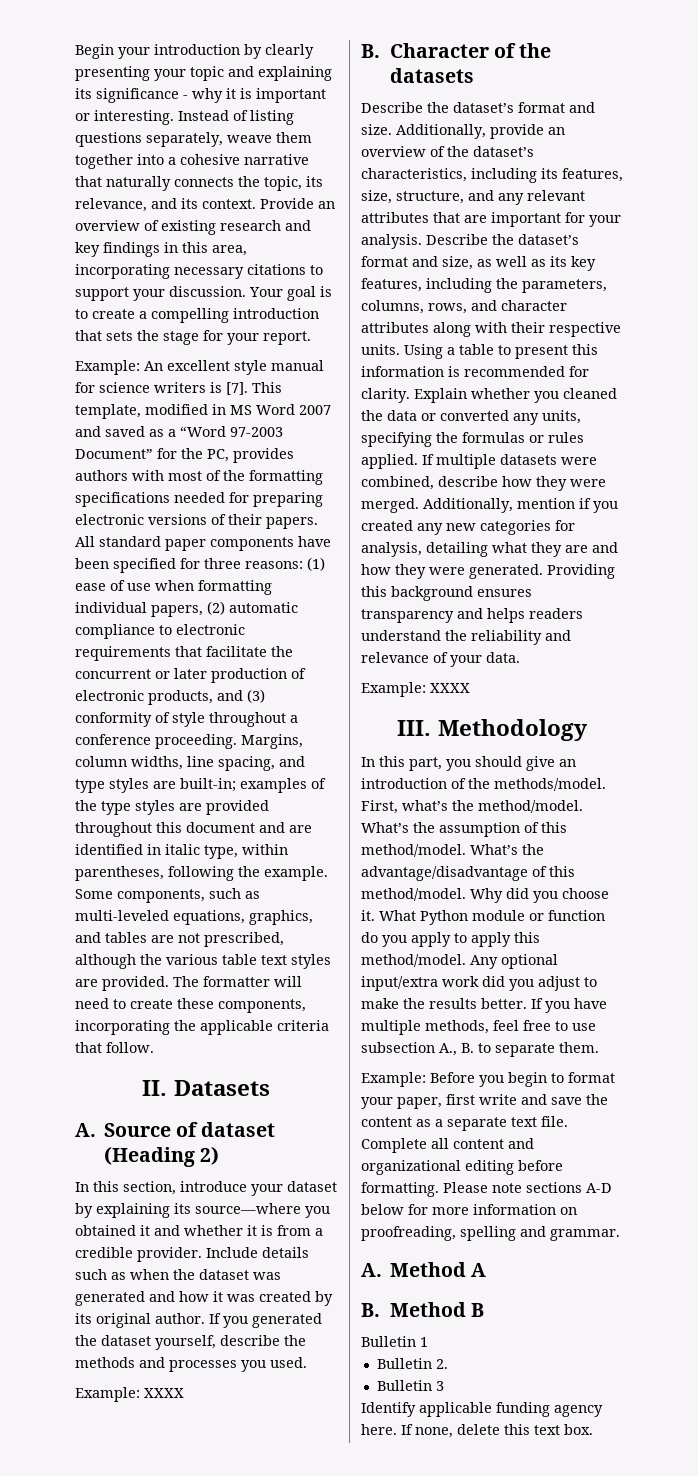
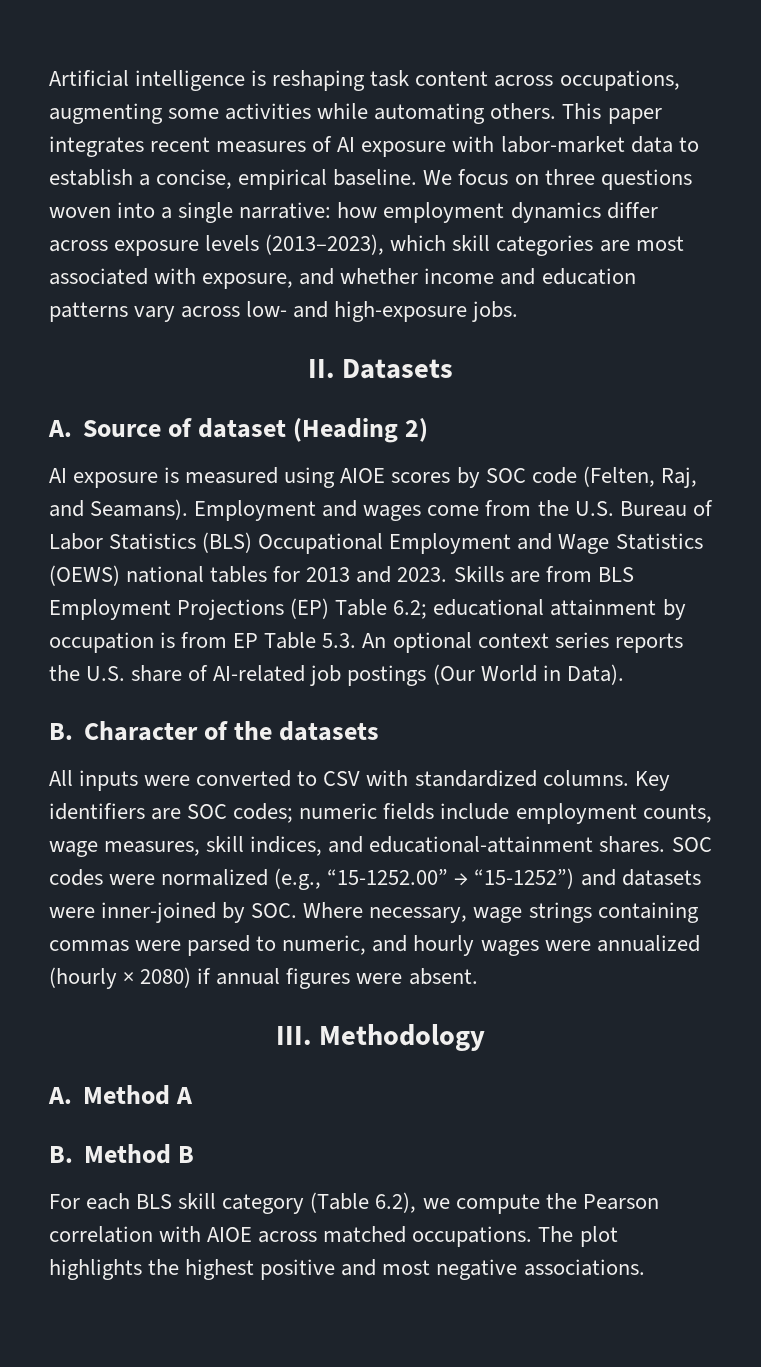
- Begin your introduction by clearly presenting your topic and explaining its significance - why it is important or interesting. Instead of listing questions separately, weave them together into a cohesive narrative that naturally connects the topic, its relevance, and its context. Provide an overview of existing research and key findings in this area, incorporating necessary citations to support your discussion. Your goal is to create a compelling introduction that sets the stage for your report.
- Example: An excellent style manual for science writers is [7]. This template, modified in MS Word 2007 and saved as a “Word 97-2003 Document” for the PC, provides authors with most of the formatting specifications needed for preparing electronic versions of their papers. All standard paper components have been specified for three reasons: (1) ease of use when formatting individual papers, (2) automatic compliance to electronic requirements that facilitate the concurrent or later production of electronic products, and (3) conformity of style throughout a conference proceeding. Margins, column widths, line spacing, and type styles are built-in; examples of the type styles are provided throughout this document and are identified in italic type, within parentheses, following the example. Some components, such as multi-leveled equations, graphics, and tables are not prescribed, although the various table text styles are provided. The formatter will need to create these components, incorporating the applicable criteria that follow.
+ Artificial intelligence is reshaping task content across occupations, augmenting some activities while automating others. This paper integrates recent measures of AI exposure with labor‑market data to establish a concise, empirical baseline. We focus on three questions woven into a single narrative: how employment dynamics differ across exposure levels (2013–2023), which skill categories are most associated with exposure, and whether income and education patterns vary across low‑ and high‑exposure jobs.
- In this section, introduce your dataset by explaining its source—where you obtained it and whether it is from a credible provider. Include details such as when the dataset was generated and how it was created by its original author. If you generated the dataset yourself, describe the methods and processes you used.
- Example: XXXX
+ AI exposure is measured using AIOE scores by SOC code (Felten, Raj, and Seamans). Employment and wages come from the U.S. Bureau of Labor Statistics (BLS) Occupational Employment and Wage Statistics (OEWS) national tables for 2013 and 2023. Skills are from BLS Employment Projections (EP) Table 6.2; educational attainment by occupation is from EP Table 5.3. An optional context series reports the U.S. share of AI‑related job postings (Our World in Data).
- Describe the dataset’s format and size. Additionally, provide an overview of the dataset’s characteristics, including its features, size, structure, and any relevant attributes that are important for your analysis. Describe the dataset’s format and size, as well as its key features, including the parameters, columns, rows, and character attributes along with their respective units. Using a table to present this information is recommended for clarity. Explain whether you cleaned the data or converted any units, specifying the formulas or rules applied. If multiple datasets were combined, describe how they were merged. Additionally, mention if you created any new categories for analysis, detailing what they are and how they were generated. Providing this background ensures transparency and helps readers understand the reliability and relevance of your data.
- Example: XXXX
+ All inputs were converted to CSV with standardized columns. Key identifiers are SOC codes; numeric fields include employment counts, wage measures, skill indices, and educational‑attainment shares. SOC codes were normalized (e.g., “15‑1252.00” → “15‑1252”) and datasets were inner‑joined by SOC. Where necessary, wage strings containing commas were parsed to numeric, and hourly wages were annualized (hourly × 2080) if annual figures were absent.
  III. Methodology
- In this part, you should give an introduction of the methods/model. First, what’s the method/model. What’s the assumption of this method/model. What’s the advantage/disadvantage of this method/model. Why did you choose it. What Python module or function do you apply to apply this method/model. Any optional input/extra work did you adjust to make the results better. If you have multiple methods, feel free to use subsection A., B. to separate them.
- Example: Before you begin to format your paper, first write and save the content as a separate text file. Complete all content and organizational editing before formatting. Please note sections A-D below for more information on proofreading, spelling and grammar.
- Bulletin 1
- Bulletin 2.
- Bulletin 3
- Identify applicable funding agency here. If none, delete this text box.
+ For each BLS skill category (Table 6.2), we compute the Pearson correlation with AIOE across matched occupations. The plot highlights the highest positive and most negative associations.

